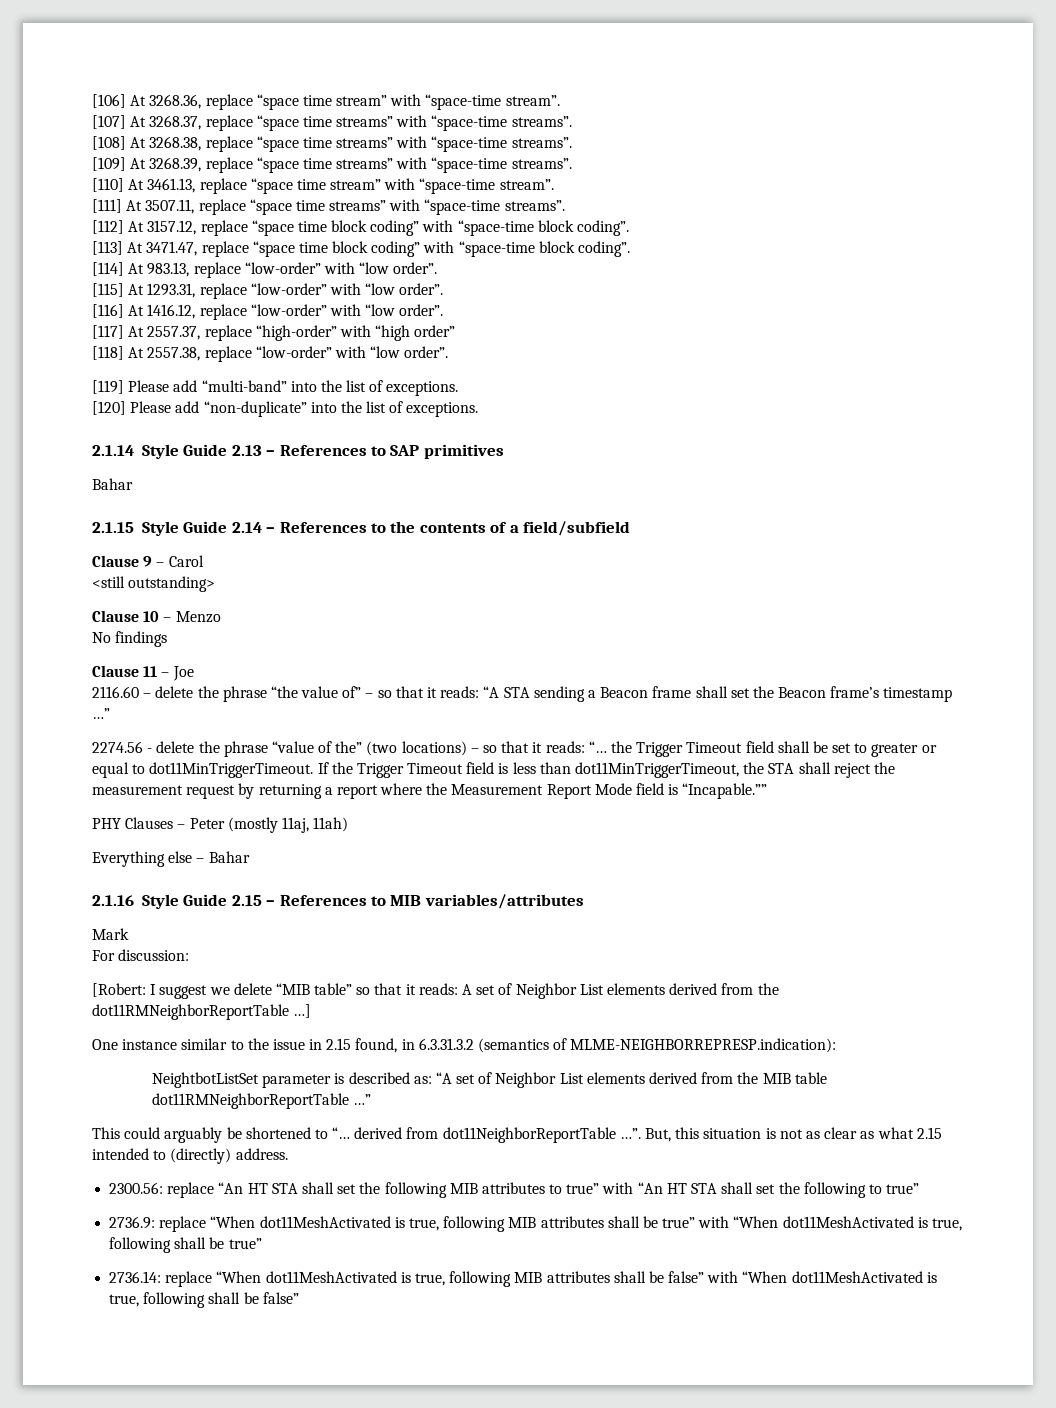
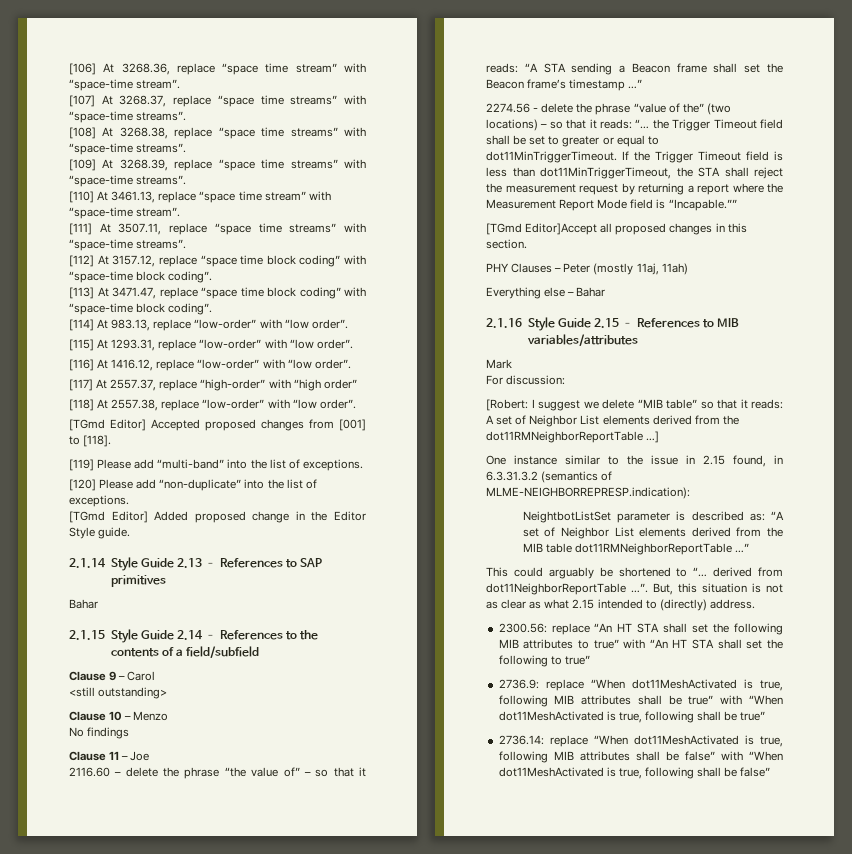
+ [TGmd Editor] Accepted proposed changes from [001] to [118].
+ [TGmd Editor] Added proposed change in the Editor Style guide.
+ [TGmd Editor]Accept all proposed changes in this section.

